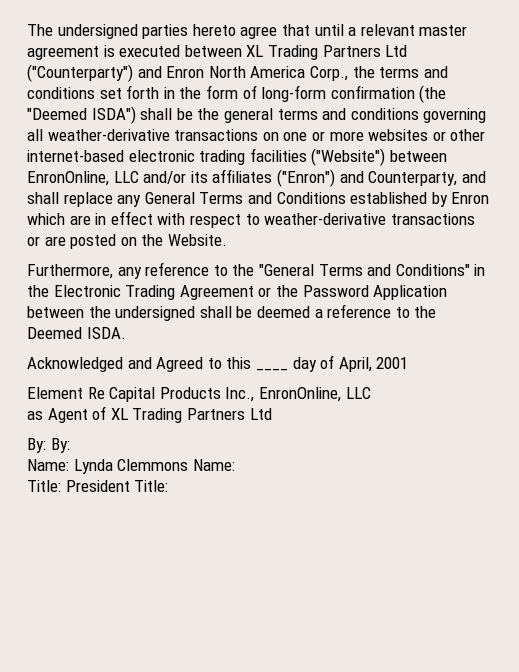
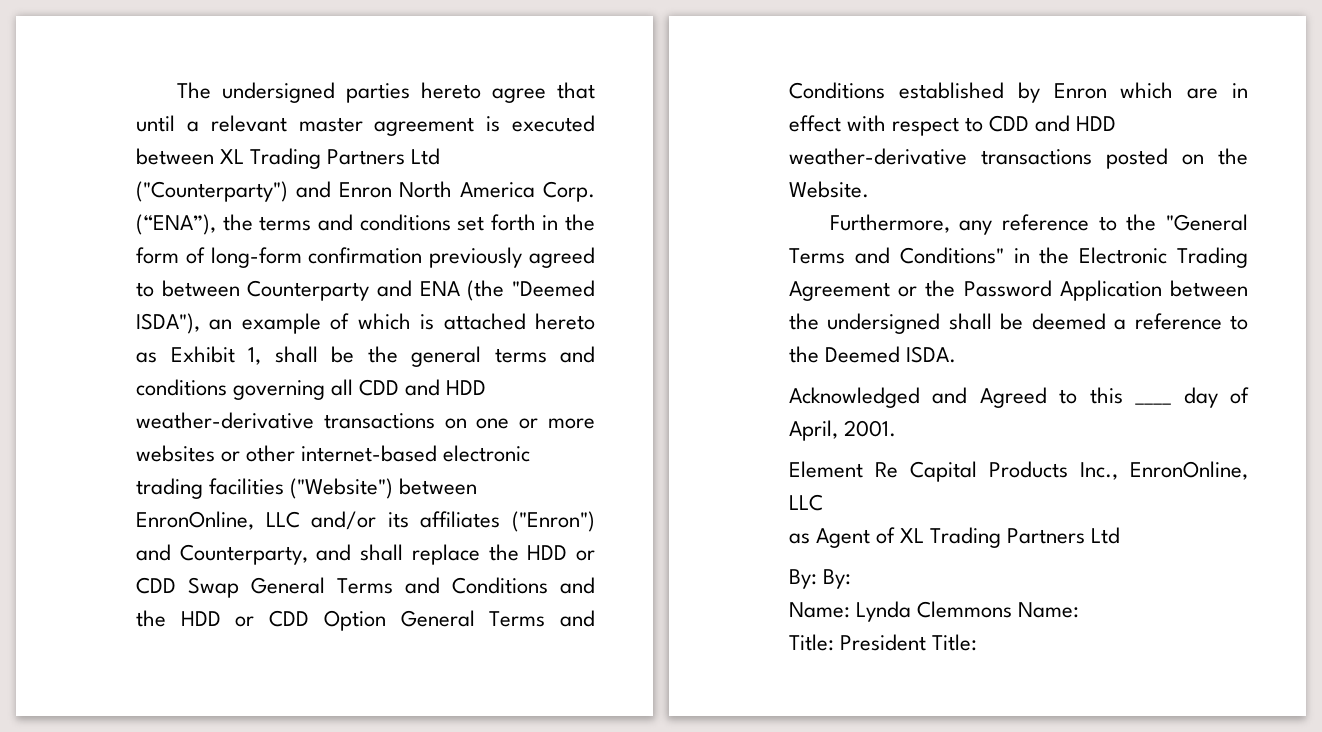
- The undersigned parties hereto agree that until a relevant master agreement is executed between XL Trading Partners Ltd ("Counterparty") and Enron North America Corp., the terms and conditions set forth in the form of long-form confirmation (the "Deemed ISDA") shall be the general terms and conditions governing all weather-derivative transactions on one or more websites or other internet-based electronic trading facilities ("Website") between EnronOnline, LLC and/or its affiliates ("Enron") and Counterparty, and shall replace any General Terms and Conditions established by Enron which are in effect with respect to weather-derivative transactions or are posted on the Website.
+ The undersigned parties hereto agree that until a relevant master agreement is executed between XL Trading Partners Ltd ("Counterparty") and Enron North America Corp. (“ENA”), the terms and conditions set forth in the form of long-form confirmation previously agreed to between Counterparty and ENA (the "Deemed ISDA"), an example of which is attached hereto as Exhibit 1, shall be the general terms and conditions governing all CDD and HDD weather-derivative transactions on one or more websites or other internet-based electronic trading facilities ("Website") between EnronOnline, LLC and/or its affiliates ("Enron") and Counterparty, and shall replace the HDD or CDD Swap General Terms and Conditions and the HDD or CDD Option General Terms and Conditions established by Enron which are in effect with respect to CDD and HDD weather-derivative transactions posted on the Website.
- Acknowledged and Agreed to this ____ day of April, 2001
+ Acknowledged and Agreed to this ____ day of April, 2001.

